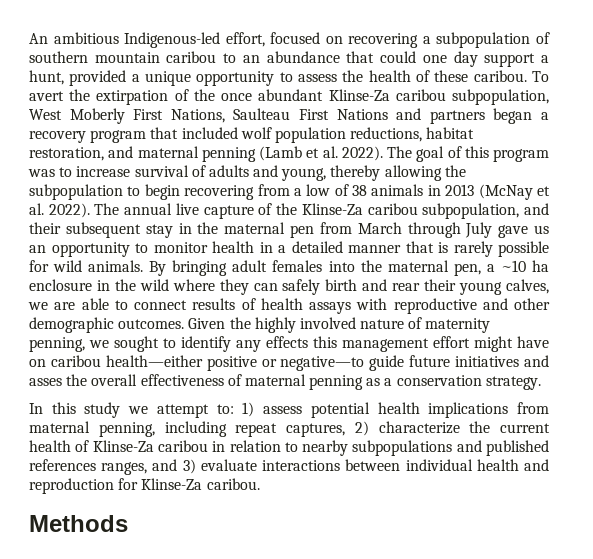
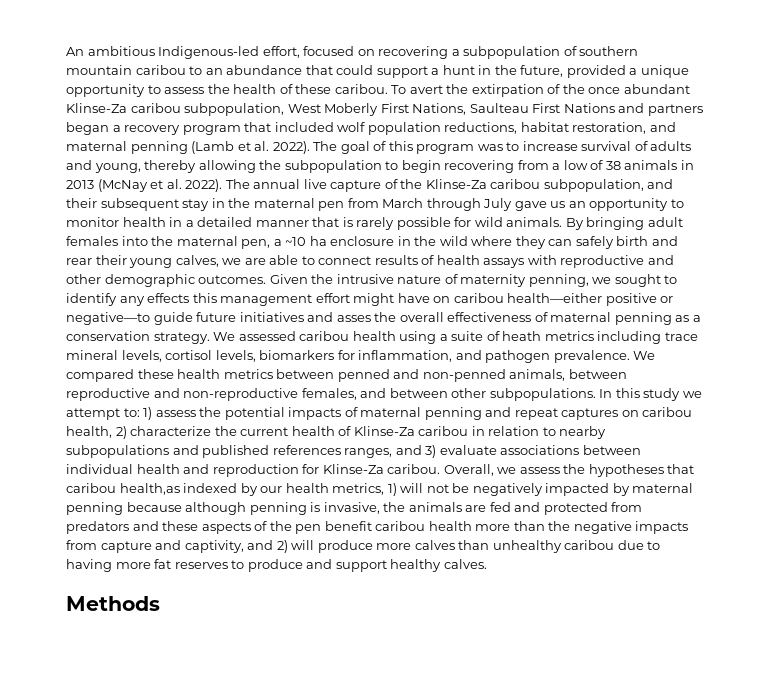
- An ambitious Indigenous-led effort, focused on recovering a subpopulation of southern mountain caribou to an abundance that could one day support a hunt, provided a unique opportunity to assess the health of these caribou.
+ An ambitious Indigenous-led effort, focused on recovering a subpopulation of southern mountain caribou to an abundance that could support a hunt in the future, provided a unique opportunity to assess the health of these caribou.
- Given the highly involved nature of maternity penning, we sought to identify any effects this management effort might have on caribou health—either positive or negative—to guide future initiatives and asses the overall effectiveness of maternal penning as a conservation strategy.
- In this study we attempt to:
+ Given the intrusive nature of maternity penning, we sought to identify any effects this management effort might have on caribou health—either positive or negative—to guide future initiatives and asses the overall effectiveness of maternal penning as a conservation strategy. We assessed caribou health using a suite of heath metrics including trace mineral levels, cortisol levels, biomarkers for inflammation, and pathogen prevalence. We compared these health metrics between penned and non-penned animals, between reproductive and non-reproductive females, and between other subpopulations. In this study we attempt to:
- 1) assess potential health implications from maternal penning, including repeat captures, 2) characterize the current health of Klinse-Za caribou in relation to nearby subpopulations and published references ranges, and 3) evaluate interactions between individual health and reproduction for Klinse-Za caribou.
+ 1) assess the potential impacts of maternal penning and repeat captures on caribou health, 2) characterize the current health of Klinse-Za caribou in relation to nearby subpopulations and published references ranges, and 3) evaluate associations between individual health and reproduction for Klinse-Za caribou. Overall, we assess the hypotheses that caribou health,as indexed by our health metrics, 1) will not be negatively impacted by maternal penning because although penning is invasive, the animals are fed and protected from predators and these aspects of the pen benefit caribou health more than the negative impacts from capture and captivity, and 2) will produce more calves than unhealthy caribou due to having more fat reserves to produce and support healthy calves.

